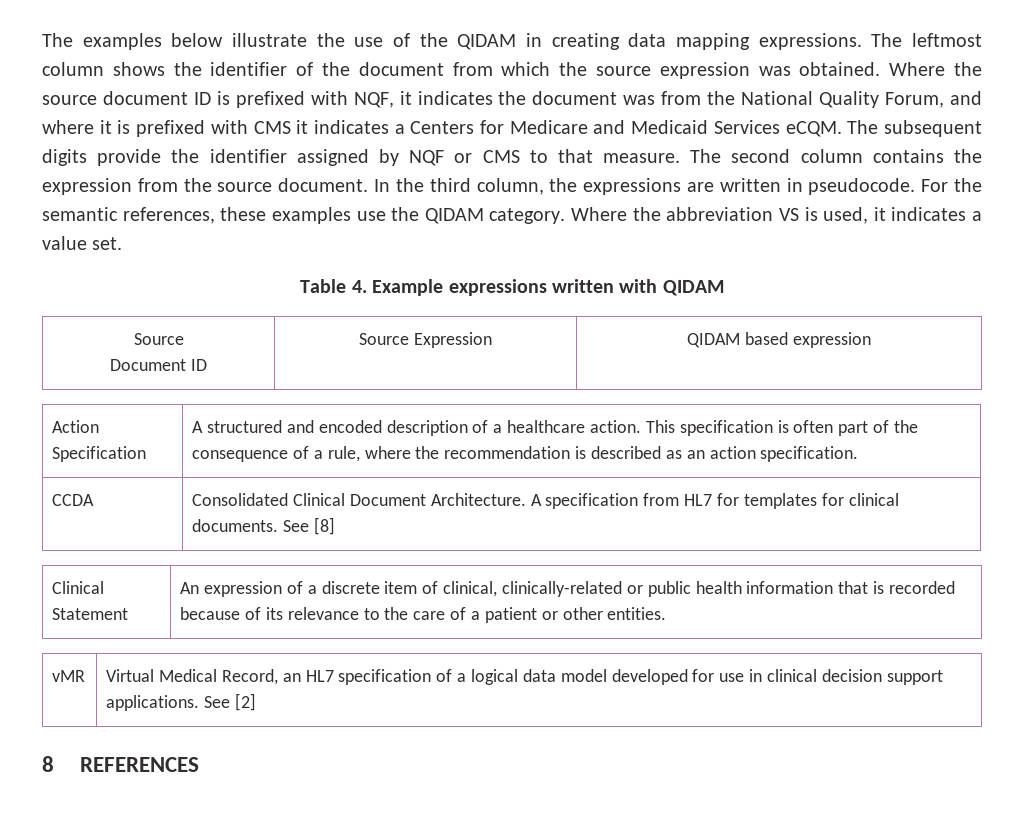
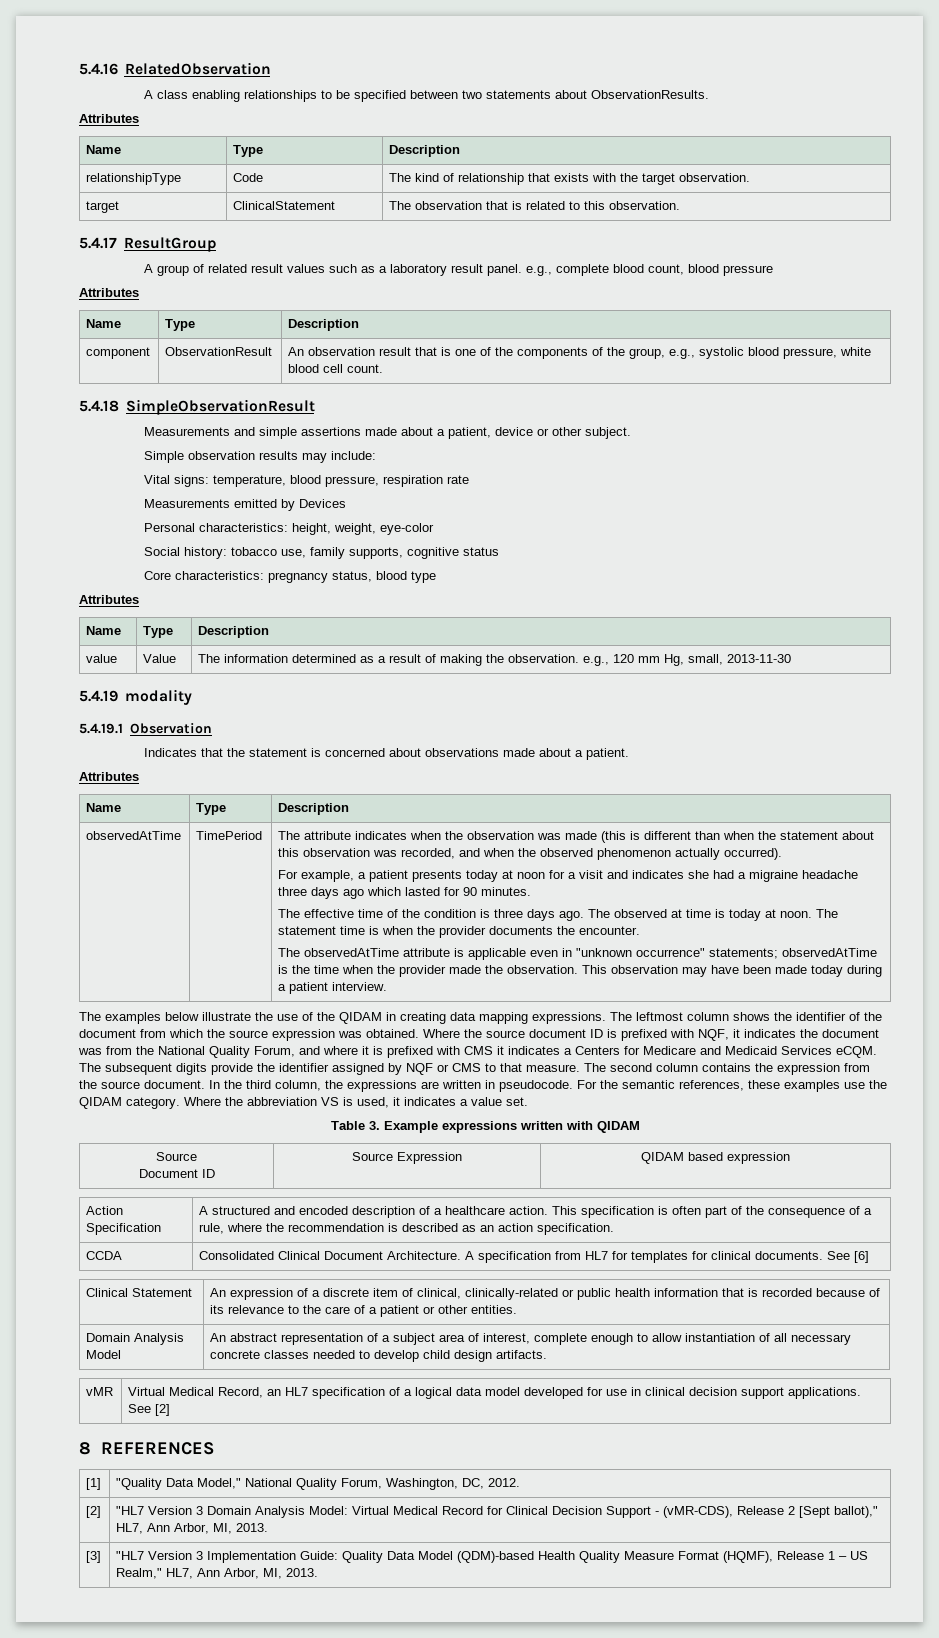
+ 5.4.16 RelatedObservation
+ A class enabling relationships to be specified between two statements about ObservationResults.
+ Attributes
+ Name | Type | Description
+ relationshipType | Code | The kind of relationship that exists with the target observation.
+ target | ClinicalStatement | The observation that is related to this observation.
+ 5.4.17 ResultGroup
+ A group of related result values such as a laboratory result panel. e.g., complete blood count, blood pressure
+ Attributes
+ Name | Type | Description
+ component | ObservationResult | An observation result that is one of the components of the group, e.g., systolic blood pressure, white blood cell count.
+ 5.4.18 SimpleObservationResult
+ Measurements and simple assertions made about a patient, device or other subject.
+ Simple observation results may include:
+ Vital signs: temperature, blood pressure, respiration rate
+ Measurements emitted by Devices
+ Personal characteristics: height, weight, eye-color
+ Social history: tobacco use, family supports, cognitive status
+ Core characteristics: pregnancy status, blood type
+ Attributes
+ Name | Type | Description
+ value | Value | The information determined as a result of making the observation. e.g., 120 mm Hg, small, 2013-11-30
+ 5.4.19 modality
+ 5.4.19.1 Observation
+ Indicates that the statement is concerned about observations made about a patient.
+ Attributes
+ Name | Type | Description
+ observedAtTime | TimePeriod | The attribute indicates when the observation was made (this is different than when the statement about this observation was recorded, and when the observed phenomenon actually occurred).
+ For example, a patient presents today at noon for a visit and indicates she had a migraine headache three days ago which lasted for 90 minutes.
+ The effective time of the condition is three days ago. The observed at time is today at noon. The statement time is when the provider documents the encounter.
+ The observedAtTime attribute is applicable even in "unknown occurrence" statements; observedAtTime is the time when the provider made the observation. This observation may have been made today during a patient interview.
- Table 4. Example expressions written with QIDAM
+ Table 3. Example expressions written with QIDAM
- CCDA | Consolidated Clinical Document Architecture. A specification from HL7 for templates for clinical documents. See [8]
+ CCDA | Consolidated Clinical Document Architecture. A specification from HL7 for templates for clinical documents. See [6]
+ Domain Analysis Model | An abstract representation of a subject area of interest, complete enough to allow instantiation of all necessary concrete classes needed to develop child design artifacts.
+ [1] | "Quality Data Model," National Quality Forum, Washington, DC, 2012.
+ [2] | "HL7 Version 3 Domain Analysis Model: Virtual Medical Record for Clinical Decision Support - (vMR-CDS), Release 2 [Sept ballot)," HL7, Ann Arbor, MI, 2013.
+ [3] | "HL7 Version 3 Implementation Guide: Quality Data Model (QDM)-based Health Quality Measure Format (HQMF), Release 1 – US Realm," HL7, Ann Arbor, MI, 2013.

